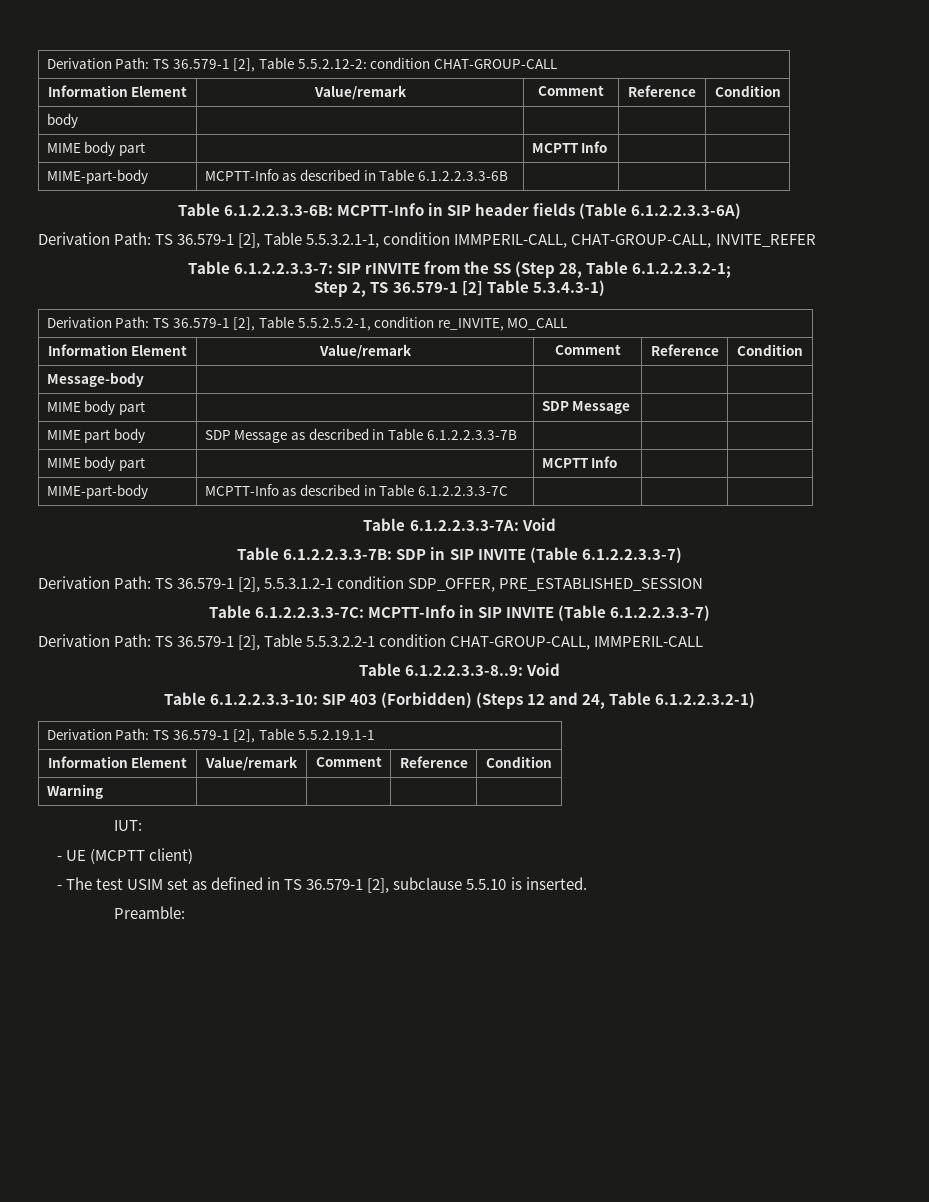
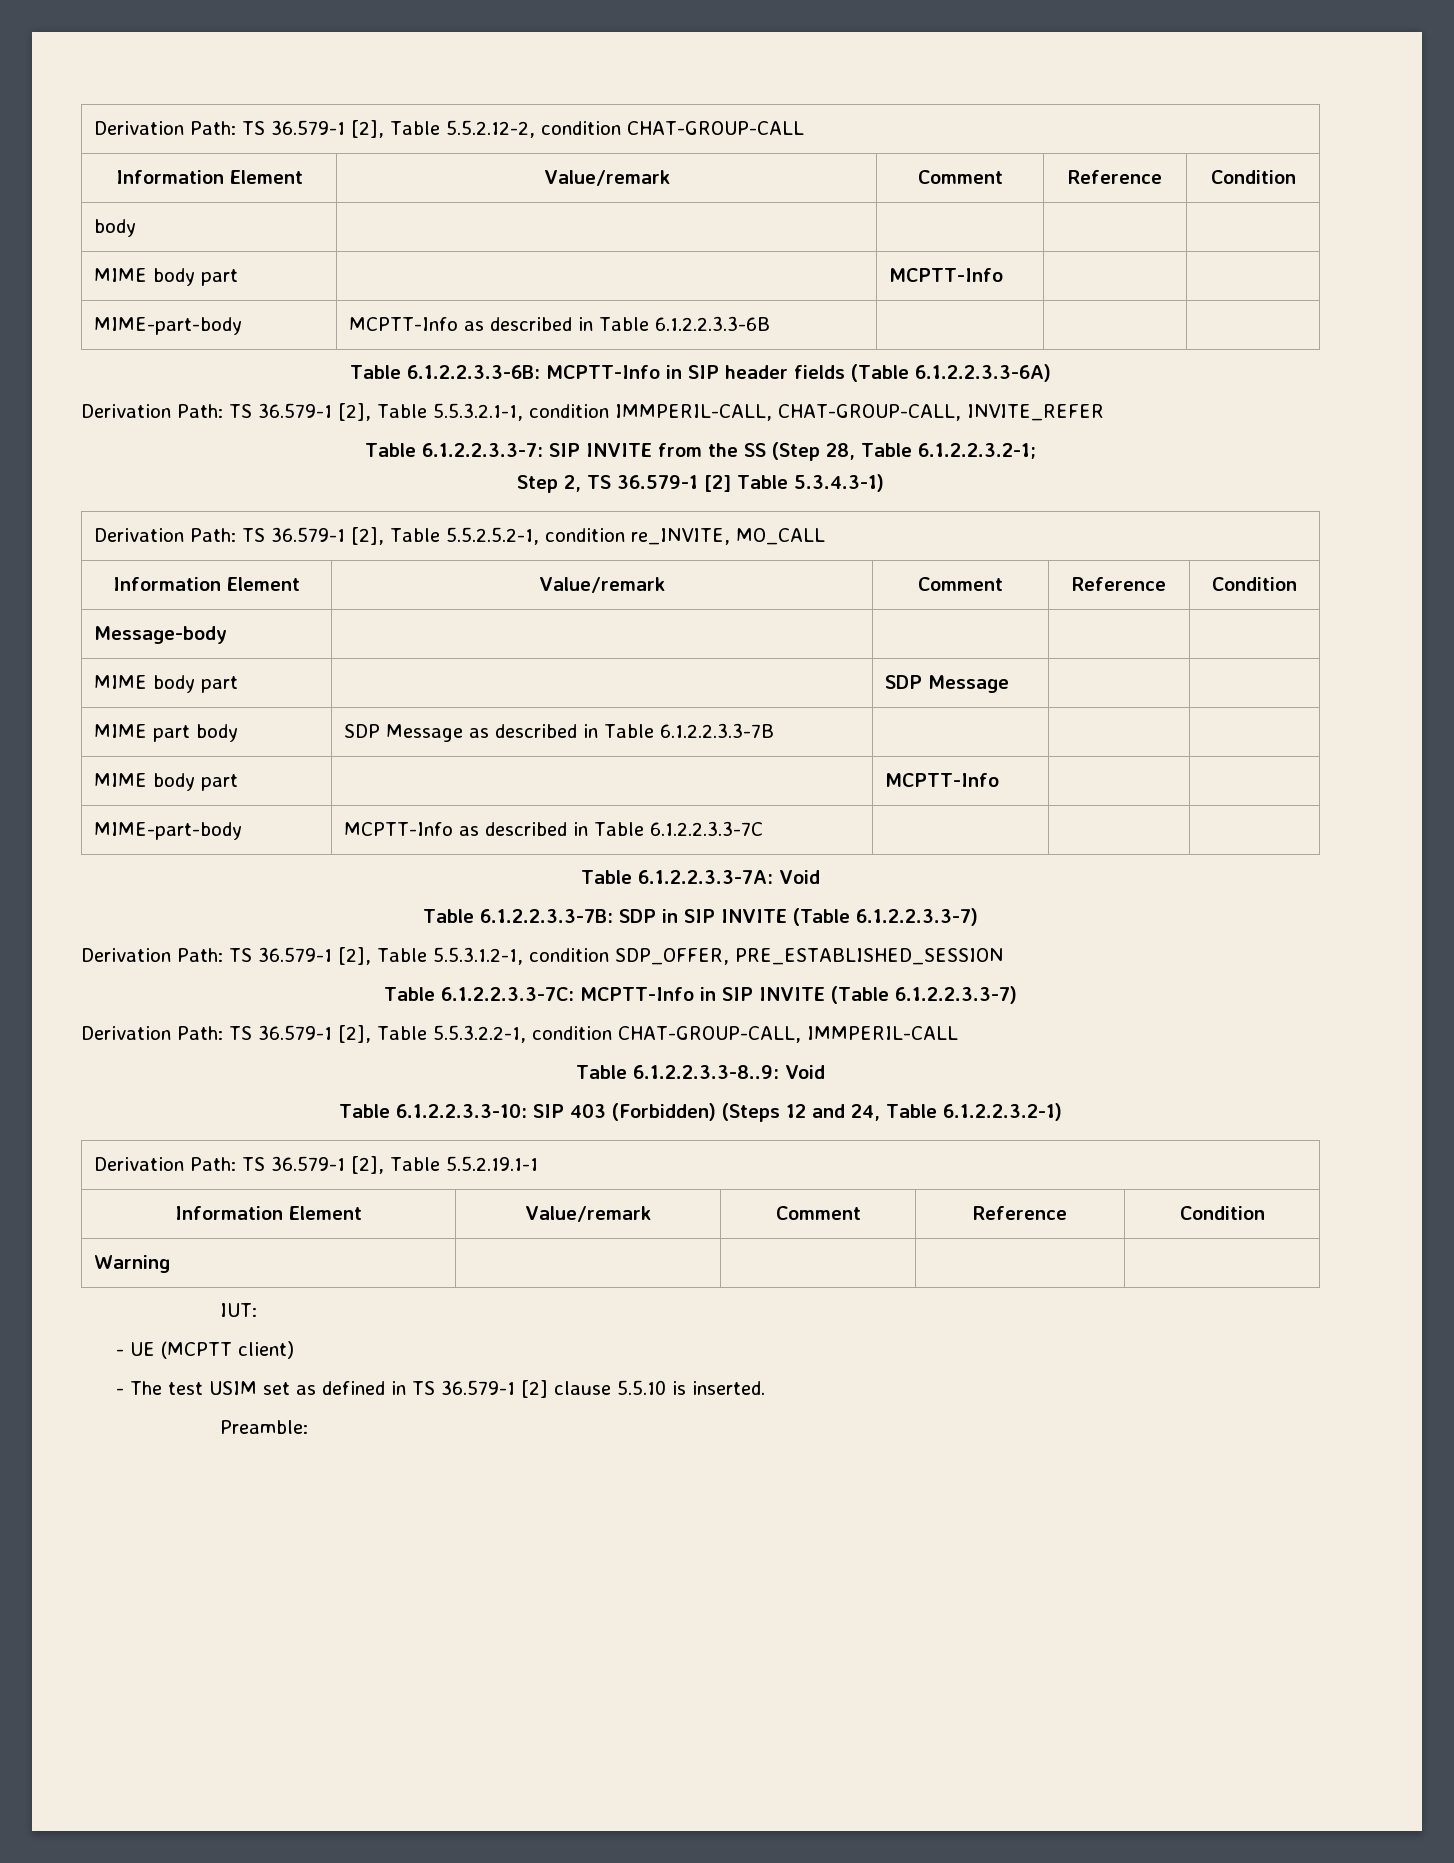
- Derivation Path: TS 36.579-1 [2], Table 5.5.2.12-2: condition CHAT-GROUP-CALL
+ Derivation Path: TS 36.579-1 [2], Table 5.5.2.12-2, condition CHAT-GROUP-CALL
  body | | | |
- MIME body part | | MCPTT Info | |
+ MIME body part | | MCPTT-Info | |
- Table 6.1.2.2.3.3-7: SIP rINVITE from the SS (Step 28, Table 6.1.2.2.3.2-1;
+ Table 6.1.2.2.3.3-7: SIP INVITE from the SS (Step 28, Table 6.1.2.2.3.2-1;
  MIME part body | SDP Message as described in Table 6.1.2.2.3.3-7B | | |
- MIME body part | | MCPTT Info | |
+ MIME body part | | MCPTT-Info | |
- Derivation Path: TS 36.579-1 [2], 5.5.3.1.2-1 condition SDP_OFFER, PRE_ESTABLISHED_SESSION
+ Derivation Path: TS 36.579-1 [2], Table 5.5.3.1.2-1, condition SDP_OFFER, PRE_ESTABLISHED_SESSION
- Derivation Path: TS 36.579-1 [2], Table 5.5.3.2.2-1 condition CHAT-GROUP-CALL, IMMPERIL-CALL
+ Derivation Path: TS 36.579-1 [2], Table 5.5.3.2.2-1, condition CHAT-GROUP-CALL, IMMPERIL-CALL
- - The test USIM set as defined in TS 36.579-1 [2], subclause 5.5.10 is inserted.
+ - The test USIM set as defined in TS 36.579-1 [2] clause 5.5.10 is inserted.

